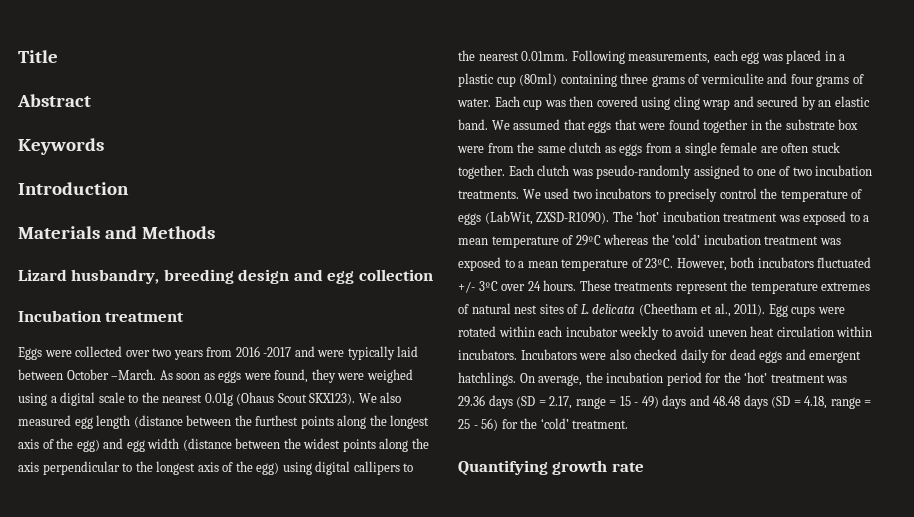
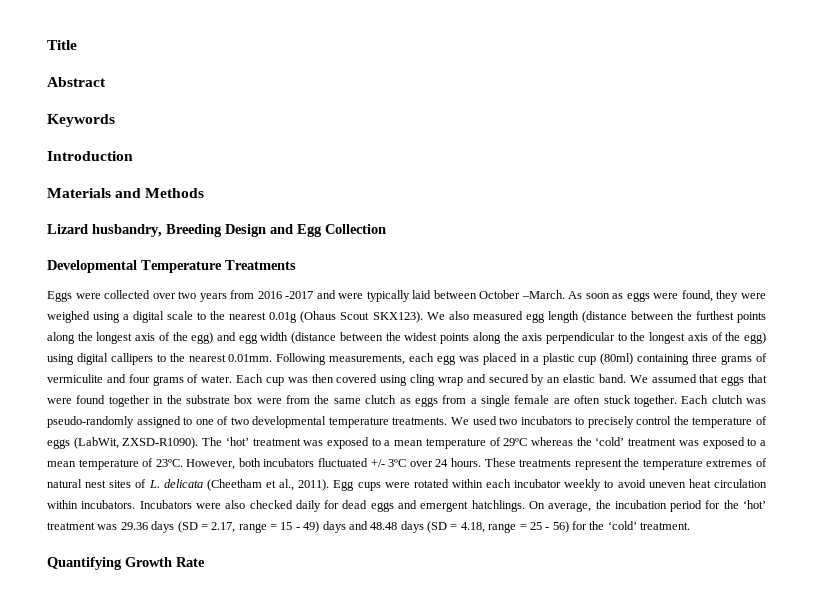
- Lizard husbandry, breeding design and egg collection
- Incubation treatment
+ Lizard husbandry, Breeding Design and Egg Collection
+ Developmental Temperature Treatments
- Each clutch was pseudo-randomly assigned to one of two incubation treatments.
+ Each clutch was pseudo-randomly assigned to one of two developmental temperature treatments.
- The ‘hot’ incubation treatment was exposed to a mean temperature of 29ºC whereas the ‘cold’ incubation treatment was exposed to a mean temperature of 23ºC.
+ The ‘hot’ treatment was exposed to a mean temperature of 29ºC whereas the ‘cold’ treatment was exposed to a mean temperature of 23ºC.
- Quantifying growth rate
+ Quantifying Growth Rate

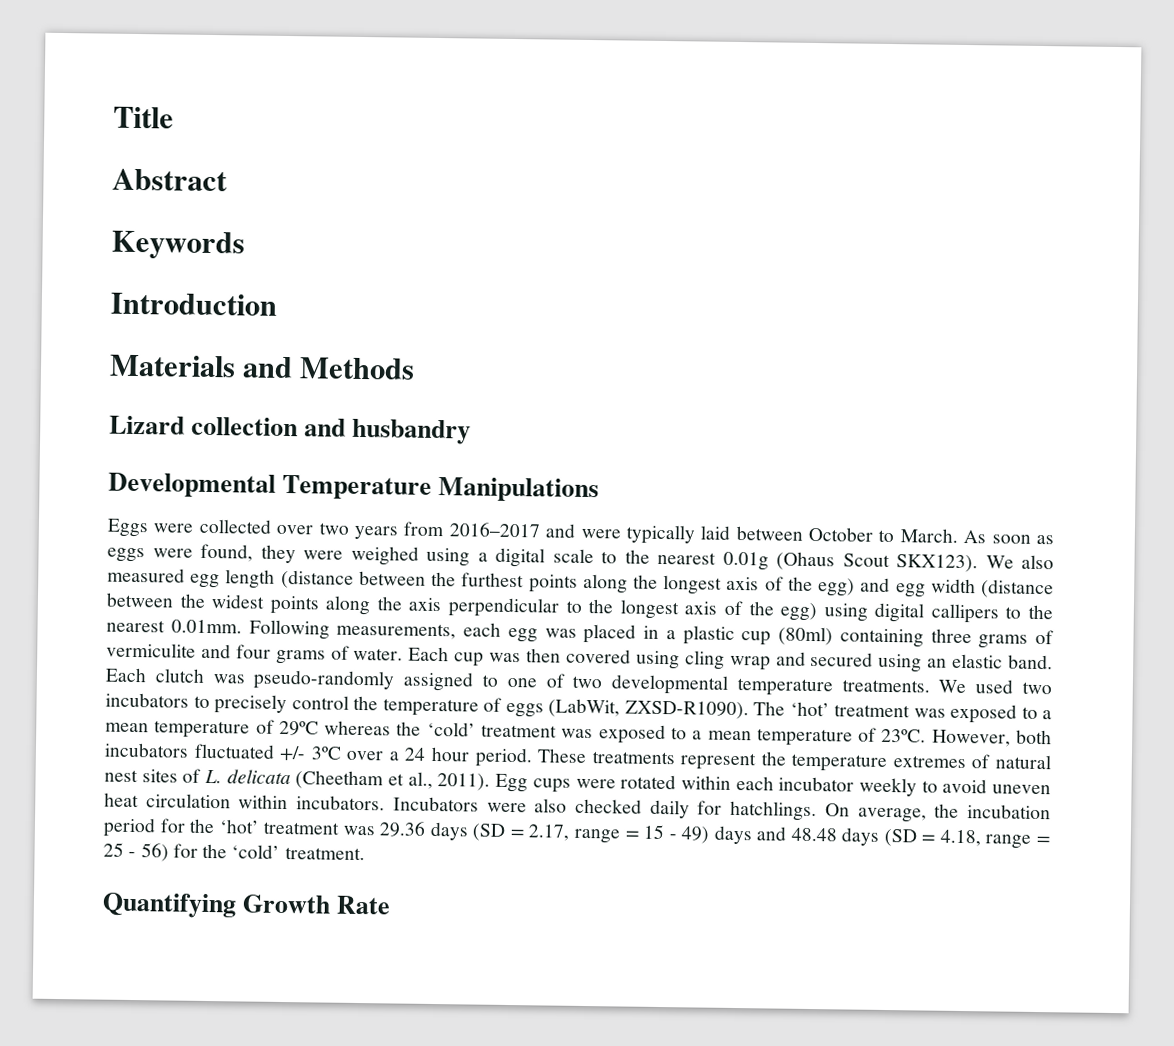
- Lizard husbandry, Breeding Design and Egg Collection
+ Lizard collection and husbandry
- Developmental Temperature Treatments
+ Developmental Temperature Manipulations
- Eggs were collected over two years from 2016 -2017 and were typically laid between October –March.
+ Eggs were collected over two years from 2016–2017 and were typically laid between October to March.
- Each cup was then covered using cling wrap and secured by an elastic band.
+ Each cup was then covered using cling wrap and secured using an elastic band.
- We assumed that eggs that were found together in the substrate box were from the same clutch as eggs from a single female are often stuck together.
- However, both incubators fluctuated +/- 3ºC over 24 hours.
+ However, both incubators fluctuated +/- 3ºC over a 24 hour period.
- Incubators were also checked daily for dead eggs and emergent hatchlings.
+ Incubators were also checked daily for hatchlings.

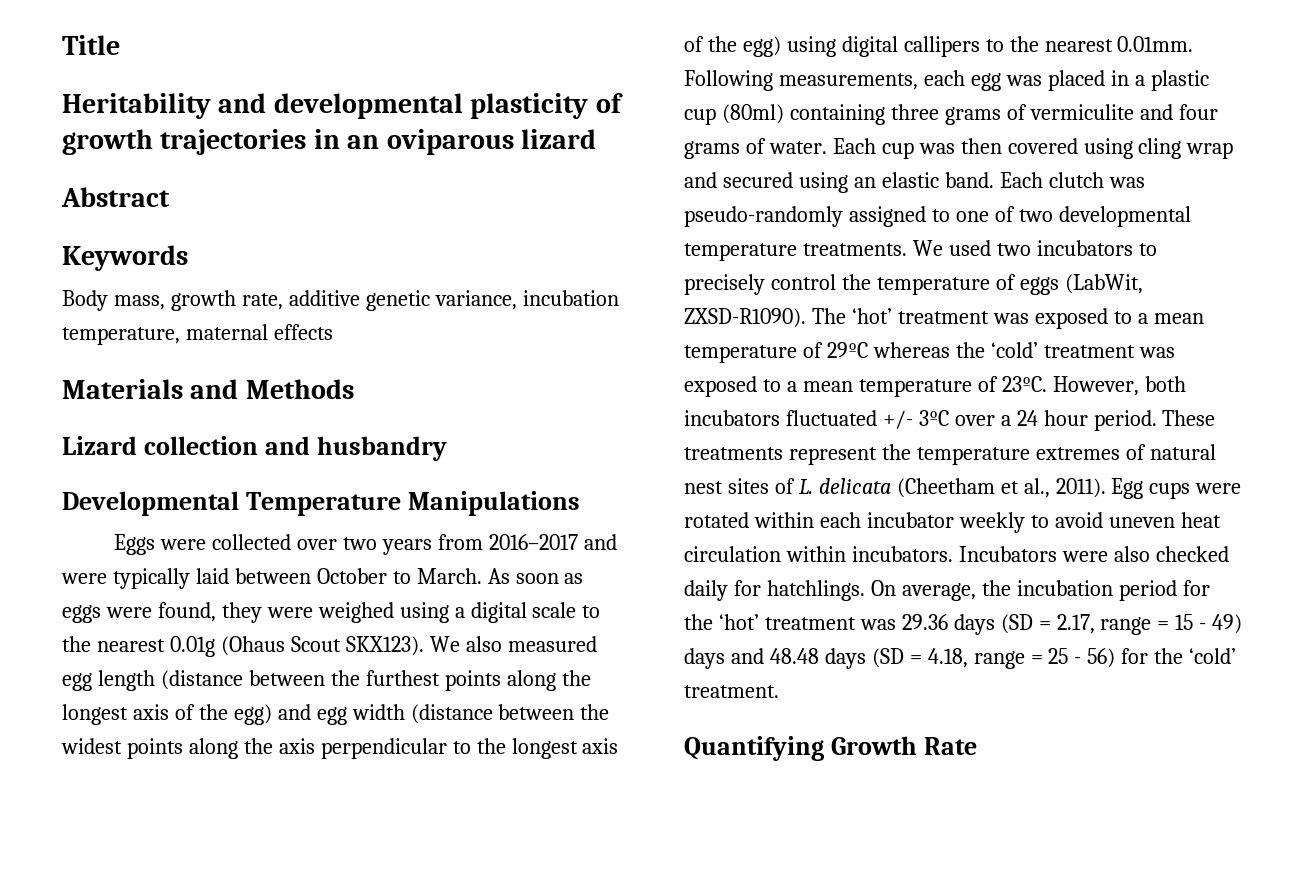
+ Heritability and developmental plasticity of growth trajectories in an oviparous lizard
  Abstract
  Keywords
- Introduction
+ Body mass, growth rate, additive genetic variance, incubation temperature, maternal effects

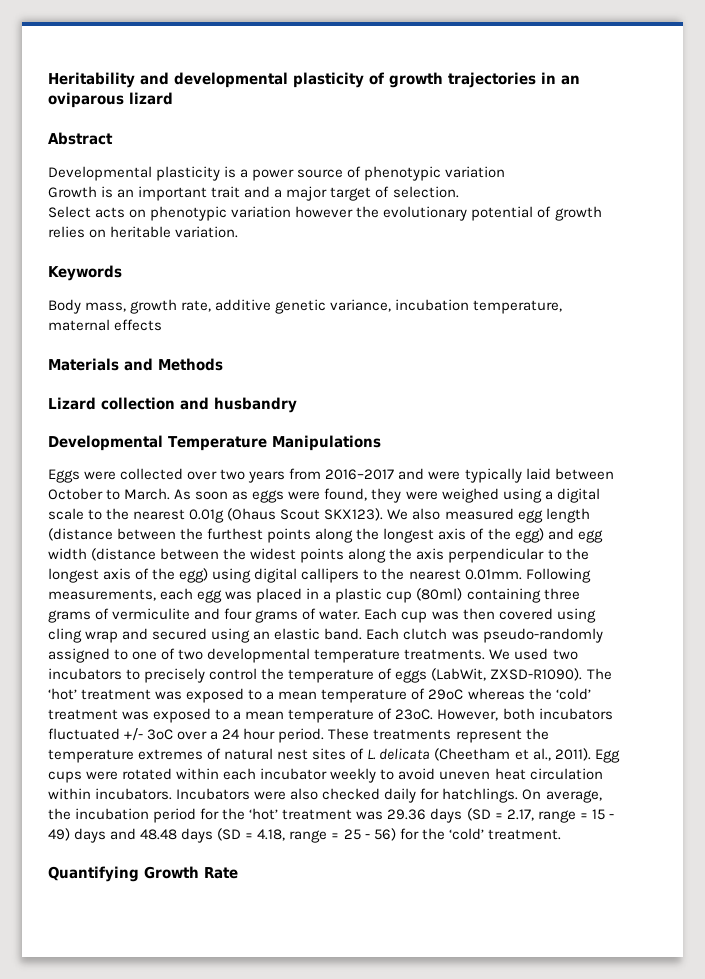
- Title
+ Developmental plasticity is a power source of phenotypic variation
+ Growth is an important trait and a major target of selection.
+ Select acts on phenotypic variation however the evolutionary potential of growth relies on heritable variation.

